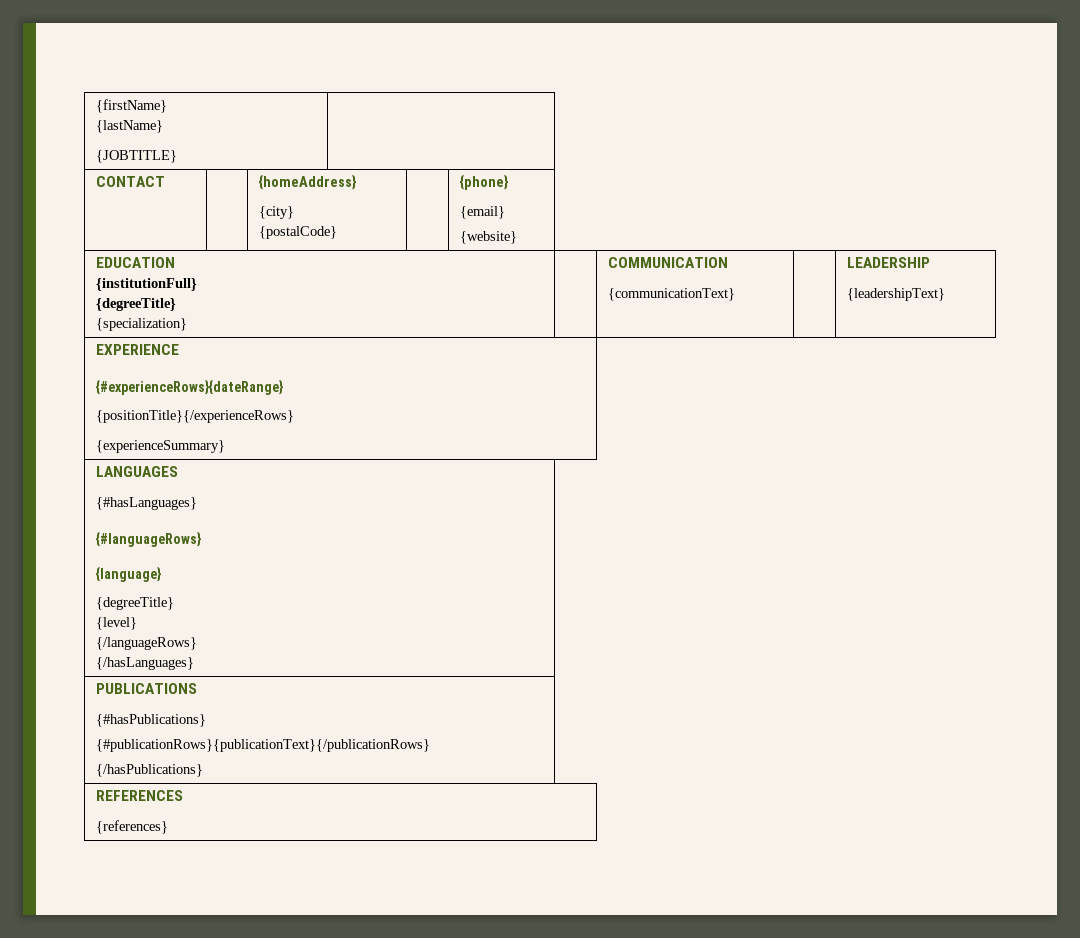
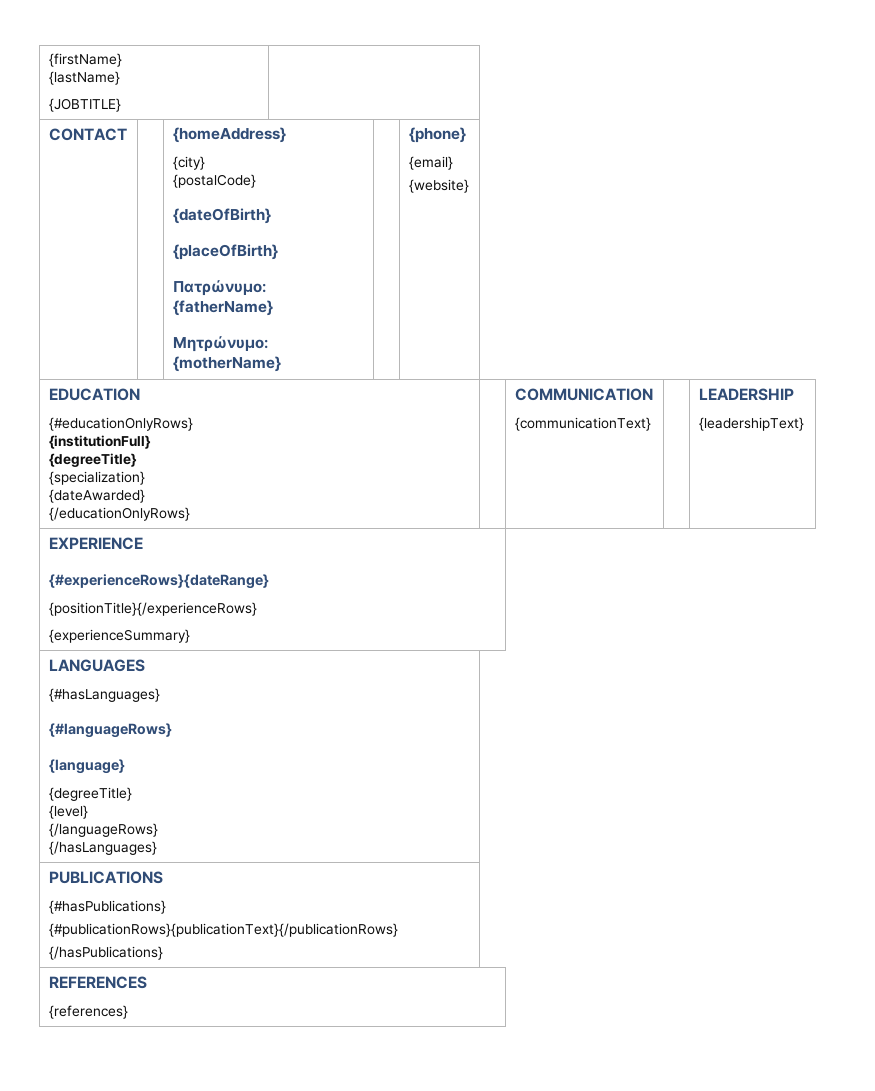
  CONTACT | | {homeAddress}
  {city}
- {postalCode} | | {phone}
+ {postalCode}
+ {dateOfBirth}
+ {placeOfBirth}
+ Πατρώνυμο: {fatherName}
+ Μητρώνυμο: {motherName} | | {phone}
  EDUCATION
+ {#educationOnlyRows}
  {institutionFull}
  {degreeTitle}
- {specialization} | | COMMUNICATION
+ {specialization}
+ {dateAwarded}
+ {/educationOnlyRows} | | COMMUNICATION

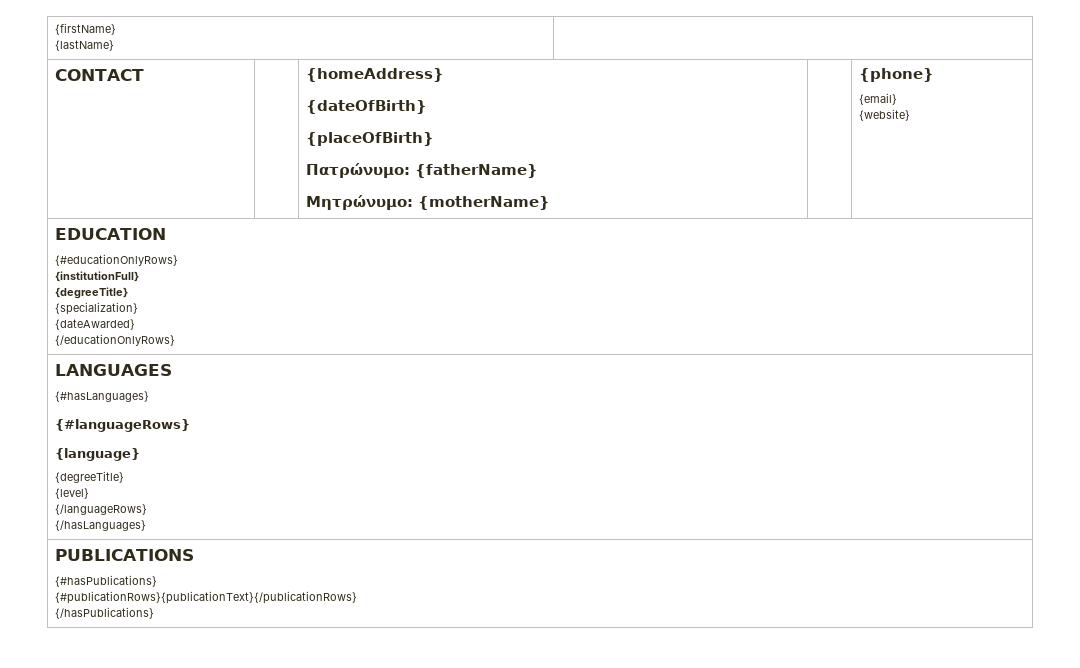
  {firstName}
- {lastName}
- {JOBTITLE} |
+ {lastName} |
  CONTACT | | {homeAddress}
- {city}
- {postalCode}
  EDUCATION
  {#educationOnlyRows}
  {institutionFull}
  {degreeTitle}
  {specialization}
  {dateAwarded}
- {/educationOnlyRows} | | COMMUNICATION
- {communicationText} | | LEADERSHIP
- {leadershipText}
- EXPERIENCE
- {#experienceRows}{dateRange}
- {positionTitle}{/experienceRows}
- {experienceSummary}
+ {/educationOnlyRows}
- REFERENCES
- {references}

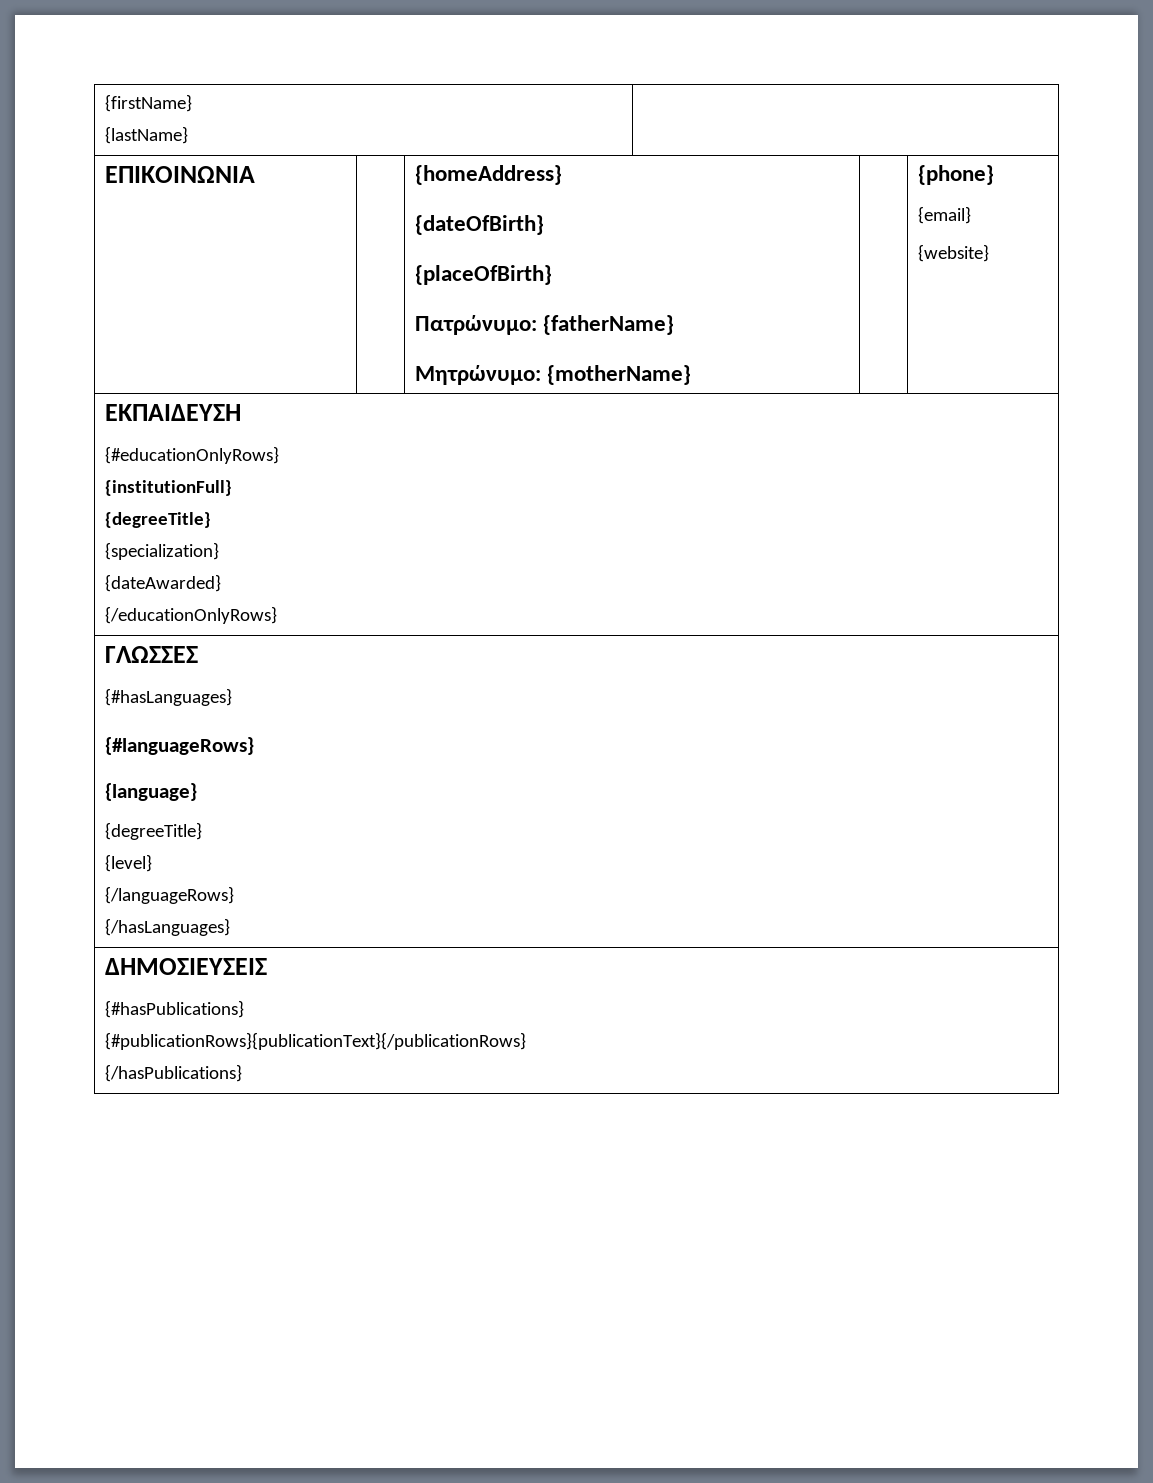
- CONTACT | | {homeAddress}
+ ΕΠΙΚΟΙΝΩΝΙΑ | | {homeAddress}
- EDUCATION
+ ΕΚΠΑΙΔΕΥΣΗ
- LANGUAGES
+ ΓΛΩΣΣΕΣ
- PUBLICATIONS
+ ΔΗΜΟΣΙΕΥΣΕΙΣ

